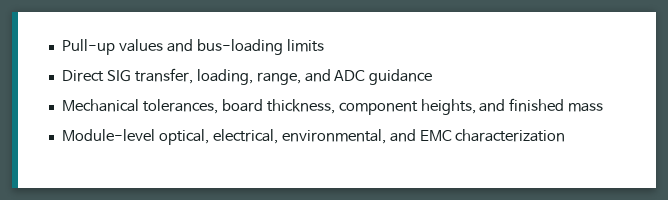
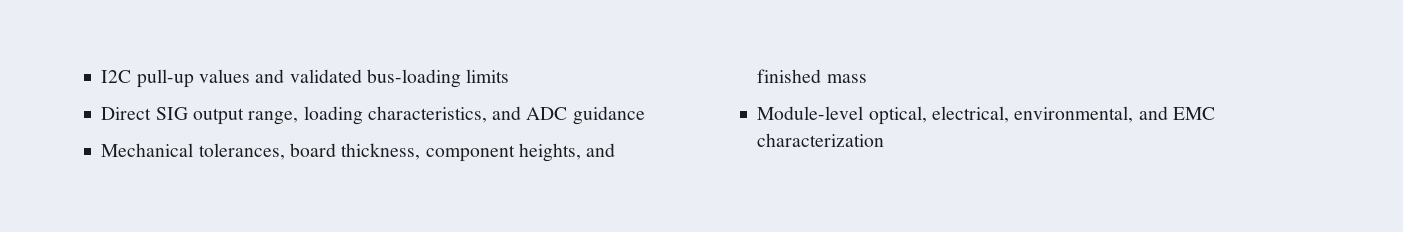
- Pull-up values and bus-loading limits
+ I2C pull-up values and validated bus-loading limits
- Direct SIG transfer, loading, range, and ADC guidance
+ Direct SIG output range, loading characteristics, and ADC guidance

